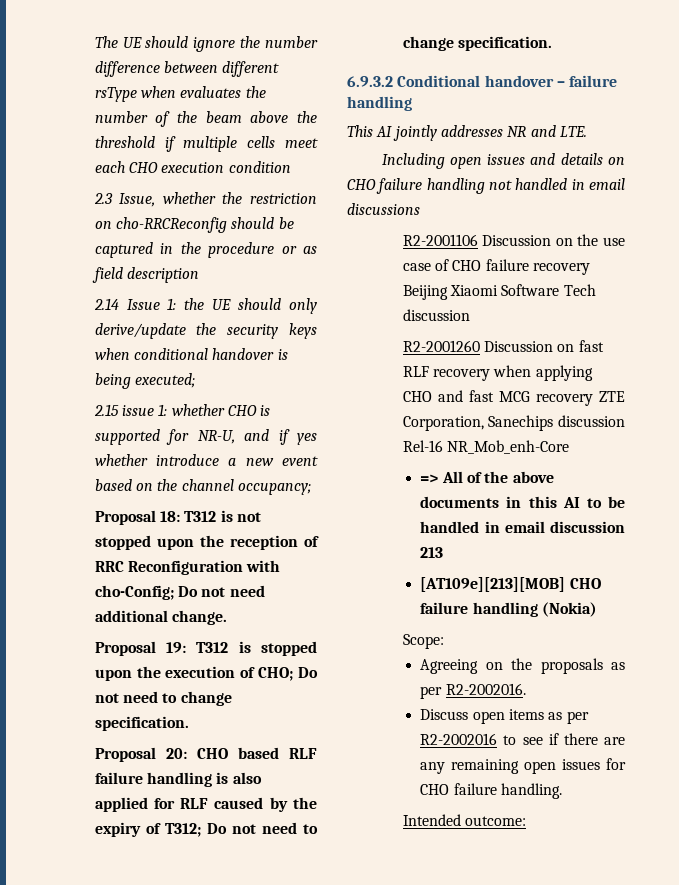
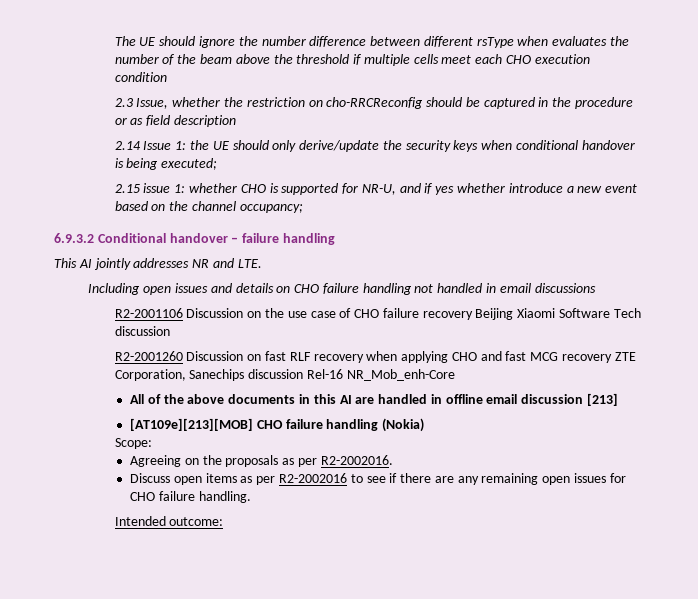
- Proposal 18: T312 is not stopped upon the reception of RRC Reconfiguration with cho-Config; Do not need additional change.
- Proposal 19: T312 is stopped upon the execution of CHO; Do not need to change specification.
- Proposal 20: CHO based RLF failure handling is also applied for RLF caused by the expiry of T312; Do not need to change specification.
- => All of the above documents in this AI to be handled in email discussion 213
+ All of the above documents in this AI are handled in offline email discussion [213]

